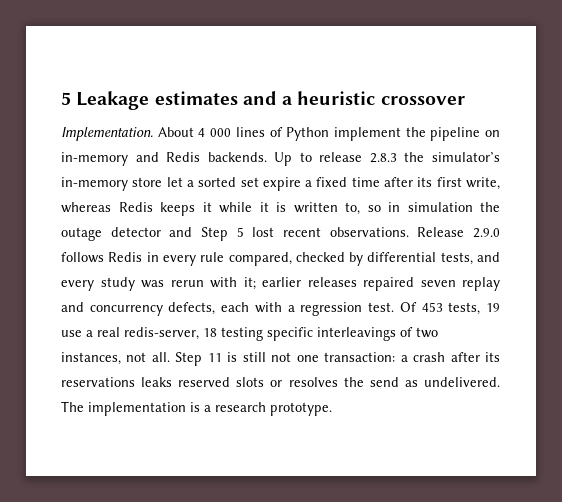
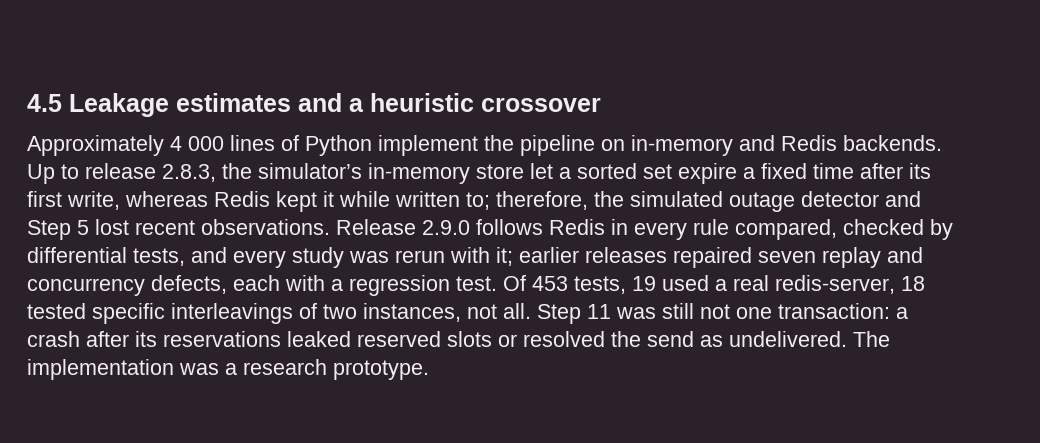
- 5 Leakage estimates and a heuristic crossover
+ 4.5 Leakage estimates and a heuristic crossover
- Implementation. About 4 000 lines of Python implement the pipeline on in-memory and Redis backends.
+ Approximately 4 000 lines of Python implement the pipeline on in-memory and Redis backends.
- Up to release 2.8.3 the simulator’s in-memory store let a sorted set expire a fixed time after its first write, whereas Redis keeps it while it is written to, so in simulation the outage detector and Step 5 lost recent observations.
+ Up to release 2.8.3, the simulator’s in-memory store let a sorted set expire a fixed time after its first write, whereas Redis kept it while written to; therefore, the simulated outage detector and Step 5 lost recent observations.
- Of 453 tests, 19 use a real redis-server, 18 testing specific interleavings of two instances, not all.
+ Of 453 tests, 19 used a real redis-server, 18 tested specific interleavings of two instances, not all.
- Step 11 is still not one transaction: a crash after its reservations leaks reserved slots or resolves the send as undelivered.
+ Step 11 was still not one transaction: a crash after its reservations leaked reserved slots or resolved the send as undelivered.
- The implementation is a research prototype.
+ The implementation was a research prototype.

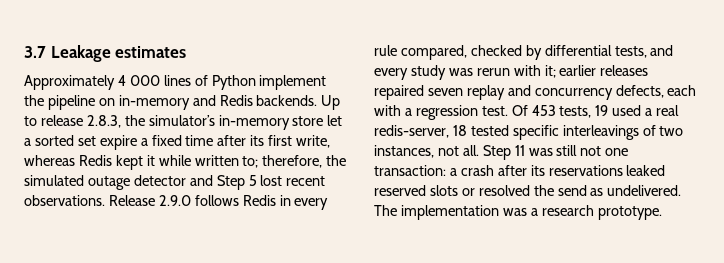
- 4.5 Leakage estimates and a heuristic crossover
+ 3.7 Leakage estimates

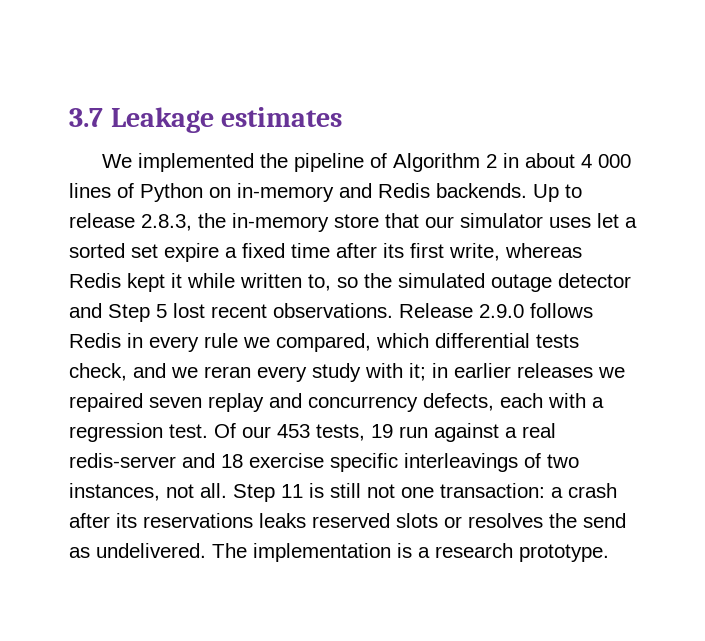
- Approximately 4 000 lines of Python implement the pipeline on in-memory and Redis backends.
+ We implemented the pipeline of Algorithm 2 in about 4 000 lines of Python on in-memory and Redis backends.
- Up to release 2.8.3, the simulator’s in-memory store let a sorted set expire a fixed time after its first write, whereas Redis kept it while written to; therefore, the simulated outage detector and Step 5 lost recent observations.
+ Up to release 2.8.3, the in-memory store that our simulator uses let a sorted set expire a fixed time after its first write, whereas Redis kept it while written to, so the simulated outage detector and Step 5 lost recent observations.
- Release 2.9.0 follows Redis in every rule compared, checked by differential tests, and every study was rerun with it; earlier releases repaired seven replay and concurrency defects, each with a regression test.
+ Release 2.9.0 follows Redis in every rule we compared, which differential tests check, and we reran every study with it; in earlier releases we repaired seven replay and concurrency defects, each with a regression test.
- Of 453 tests, 19 used a real redis-server, 18 tested specific interleavings of two instances, not all.
+ Of our 453 tests, 19 run against a real redis-server and 18 exercise specific interleavings of two instances, not all.
- Step 11 was still not one transaction: a crash after its reservations leaked reserved slots or resolved the send as undelivered.
+ Step 11 is still not one transaction: a crash after its reservations leaks reserved slots or resolves the send as undelivered.
- The implementation was a research prototype.
+ The implementation is a research prototype.

